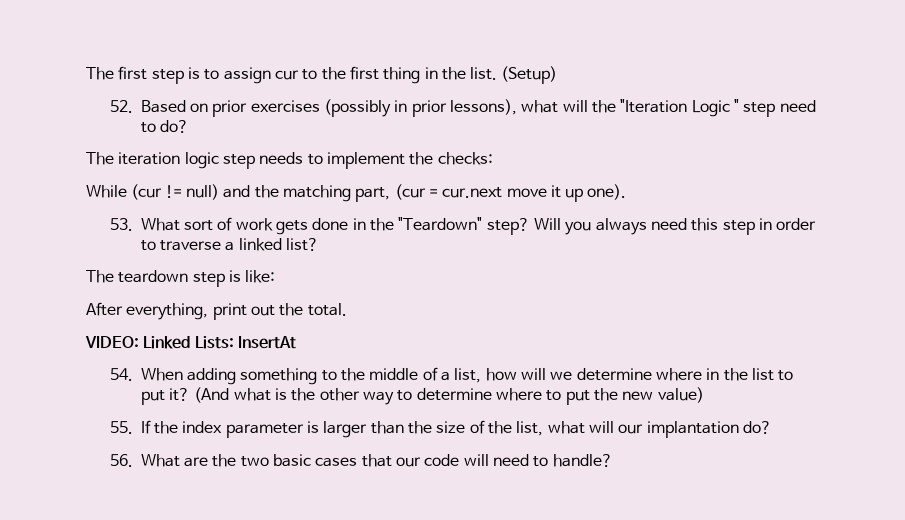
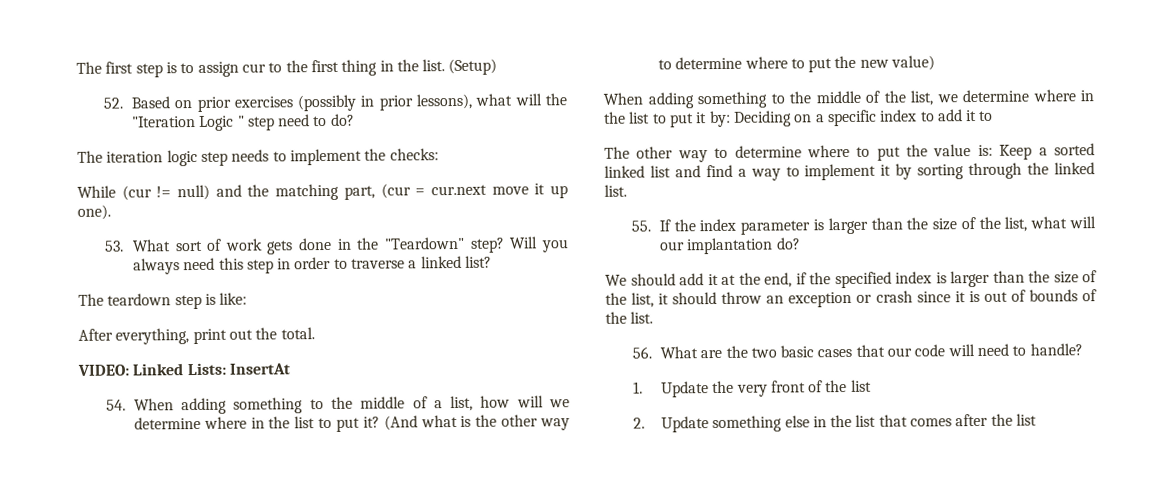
+ When adding something to the middle of the list, we determine where in the list to put it by: Deciding on a specific index to add it to
+ The other way to determine where to put the value is: Keep a sorted linked list and find a way to implement it by sorting through the linked list.
+ We should add it at the end, if the specified index is larger than the size of the list, it should throw an exception or crash since it is out of bounds of the list.
+ 1. Update the very front of the list
+ 2. Update something else in the list that comes after the list

